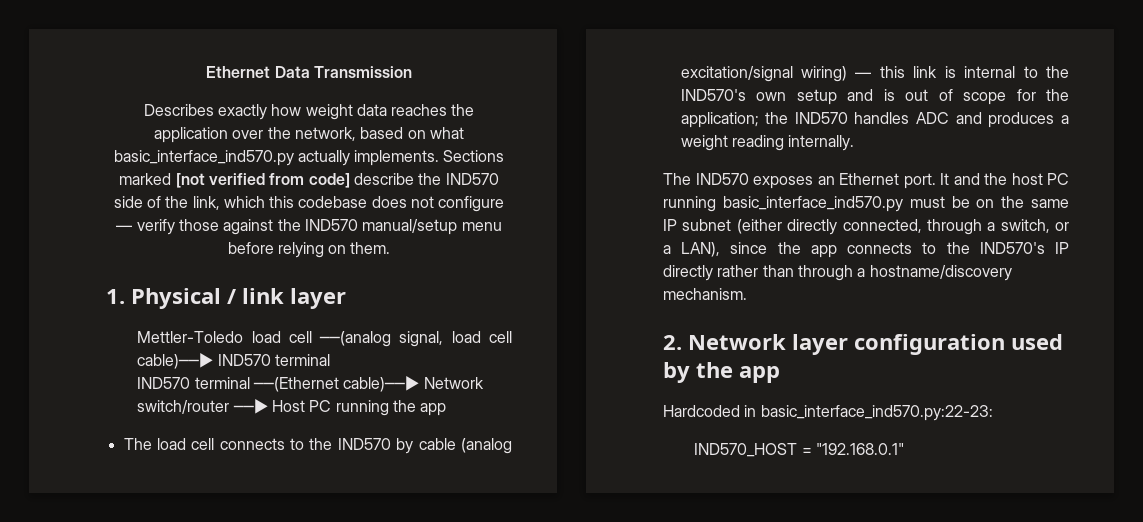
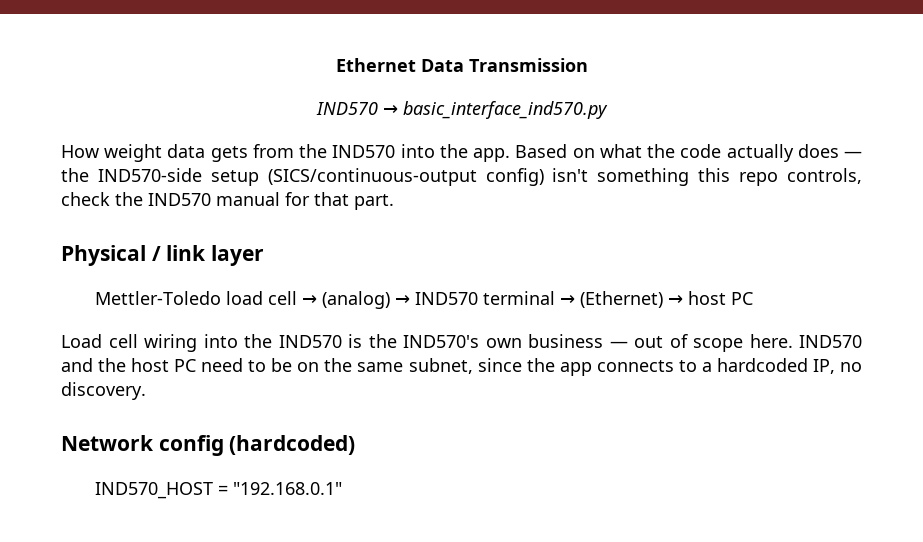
- Describes exactly how weight data reaches the application over the network, based on what basic_interface_ind570.py actually implements. Sections marked [not verified from code] describe the IND570 side of the link, which this codebase does not configure — verify those against the IND570 manual/setup menu before relying on them.
- 1. Physical / link layer
+ IND570 → basic_interface_ind570.py
+ How weight data gets from the IND570 into the app. Based on what the code actually does — the IND570-side setup (SICS/continuous-output config) isn't something this repo controls, check the IND570 manual for that part.
+ Physical / link layer
- Mettler-Toledo load cell ──(analog signal, load cell cable)──▶ IND570 terminal
- IND570 terminal ──(Ethernet cable)──▶ Network switch/router ──▶ Host PC running the app
- The load cell connects to the IND570 by cable (analog excitation/signal wiring) — this link is internal to the IND570's own setup and is out of scope for the application; the IND570 handles ADC and produces a weight reading internally.
- The IND570 exposes an Ethernet port. It and the host PC running basic_interface_ind570.py must be on the same IP subnet (either directly connected, through a switch, or a LAN), since the app connects to the IND570's IP directly rather than through a hostname/discovery mechanism.
- 2. Network layer configuration used by the app
- Hardcoded in basic_interface_ind570.py:22-23:
+ Mettler-Toledo load cell → (analog) → IND570 terminal → (Ethernet) → host PC
+ Load cell wiring into the IND570 is the IND570's own business — out of scope here. IND570 and the host PC need to be on the same subnet, since the app connects to a hardcoded IP, no discovery.
+ Network config (hardcoded)

